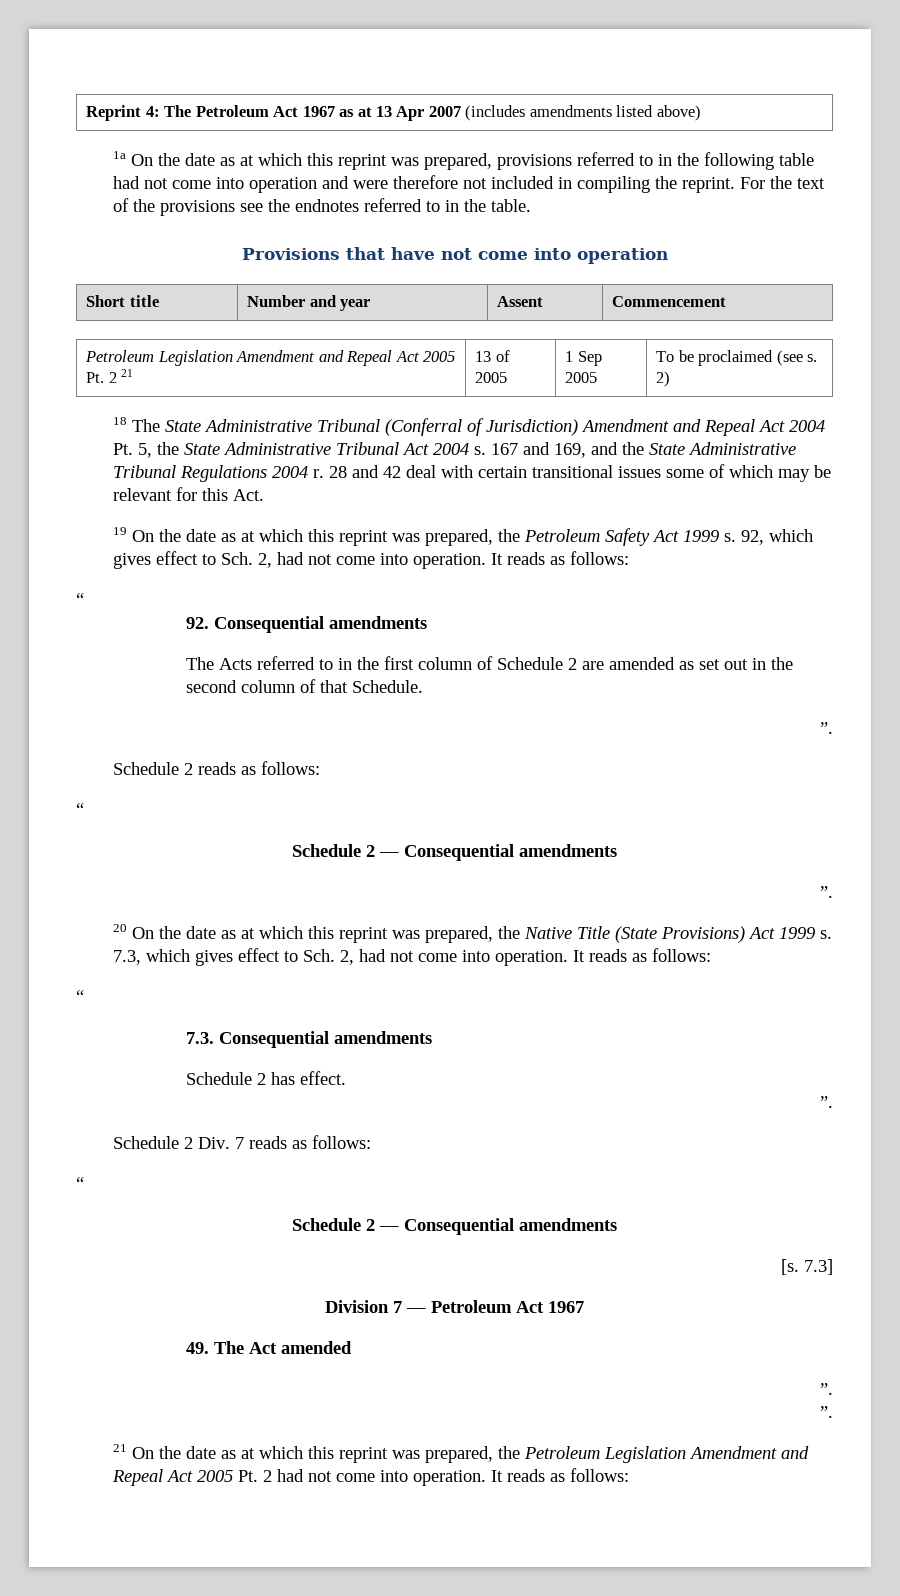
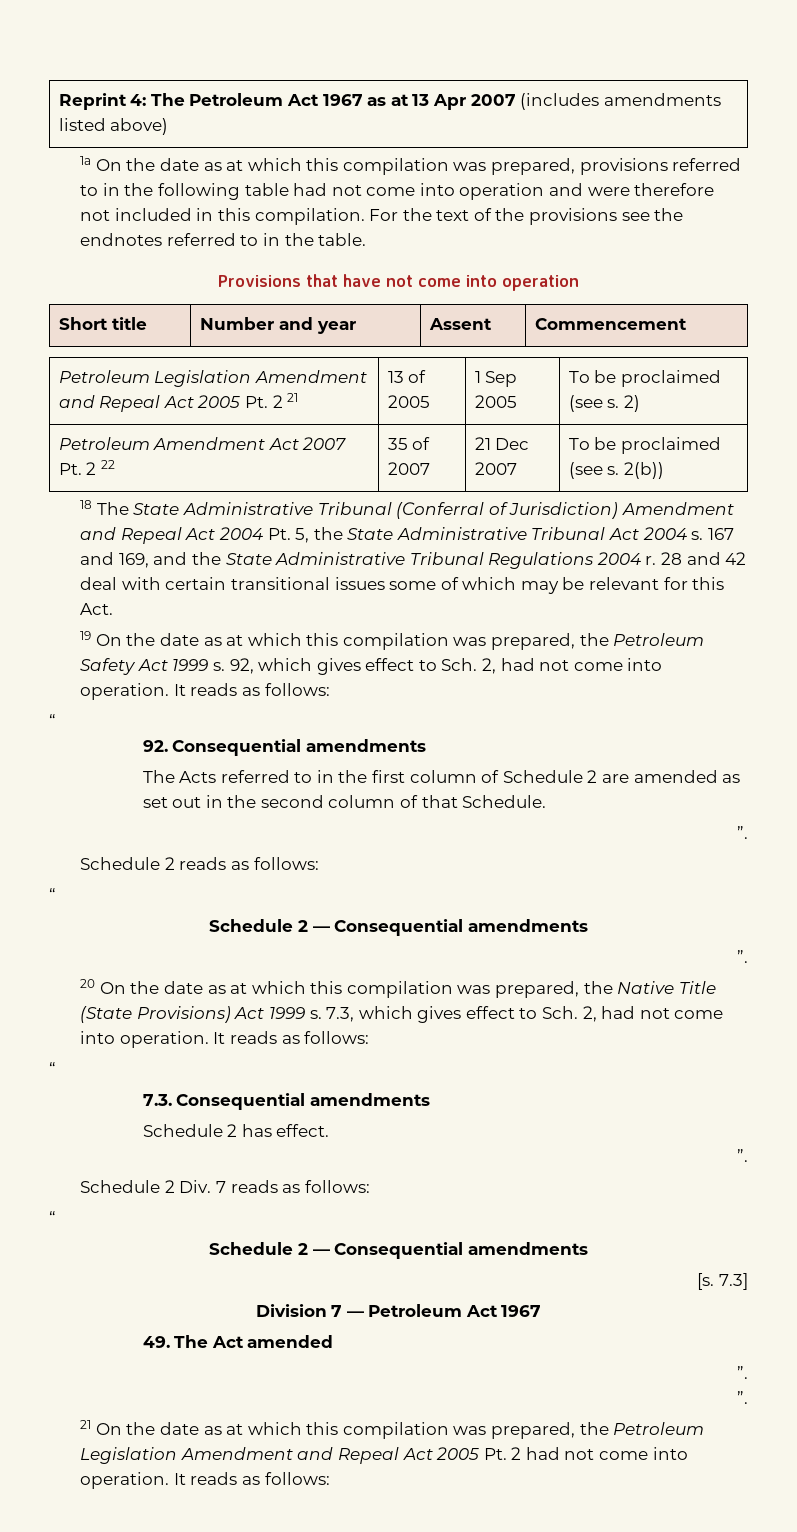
- 1a On the date as at which this reprint was prepared, provisions referred to in the following table had not come into operation and were therefore not included in compiling the reprint.
+ 1a On the date as at which this compilation was prepared, provisions referred to in the following table had not come into operation and were therefore not included in this compilation.
+ Petroleum Amendment Act 2007 Pt. 2 22 | 35 of 2007 | 21 Dec 2007 | To be proclaimed (see s. 2(b))
- 19 On the date as at which this reprint was prepared, the Petroleum Safety Act 1999 s.
+ 19 On the date as at which this compilation was prepared, the Petroleum Safety Act 1999 s.
- 20 On the date as at which this reprint was prepared, the Native Title (State Provisions) Act 1999 s.
+ 20 On the date as at which this compilation was prepared, the Native Title (State Provisions) Act 1999 s.
- 21 On the date as at which this reprint was prepared, the Petroleum Legislation Amendment and Repeal Act 2005 Pt. 2 had not come into operation.
+ 21 On the date as at which this compilation was prepared, the Petroleum Legislation Amendment and Repeal Act 2005 Pt. 2 had not come into operation.

